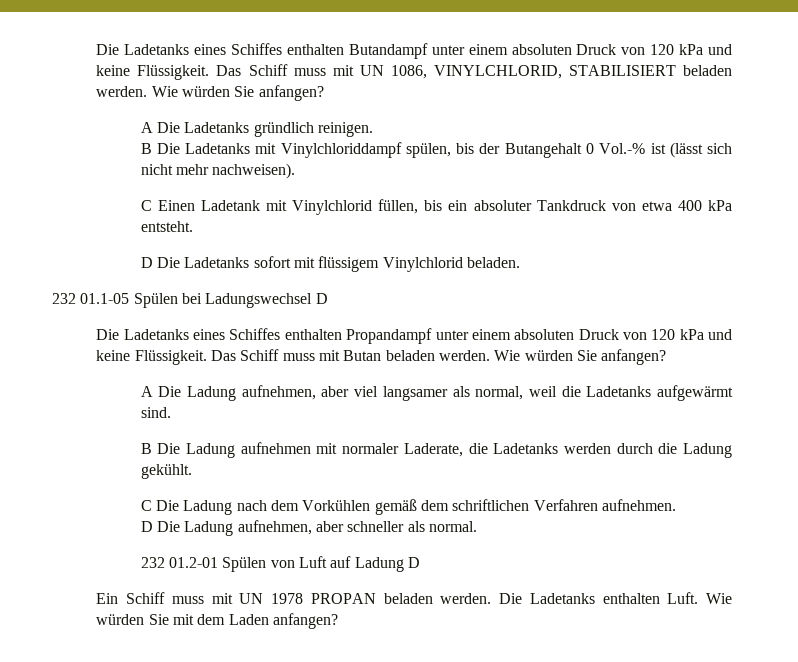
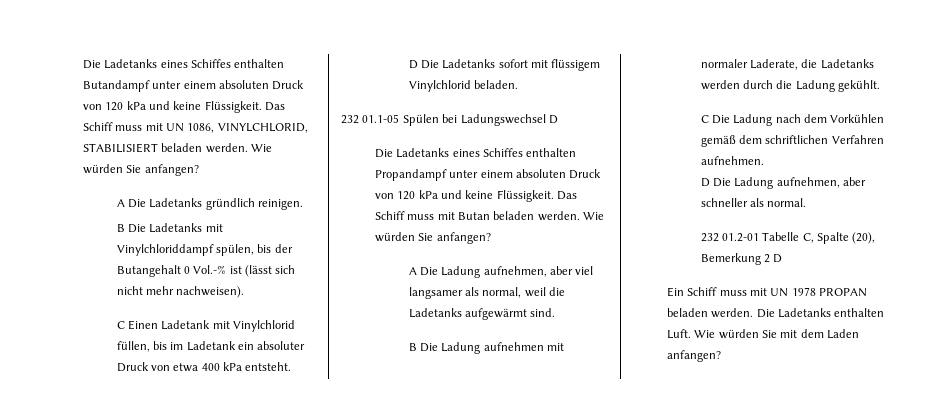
- C Einen Ladetank mit Vinylchlorid füllen, bis ein absoluter Tankdruck von etwa 400 kPa entsteht.
+ C Einen Ladetank mit Vinylchlorid füllen, bis im Ladetank ein absoluter Druck von etwa 400 kPa entsteht.
- 232 01.2-01 Spülen von Luft auf Ladung D
+ 232 01.2-01 Tabelle C, Spalte (20), Bemerkung 2 D

